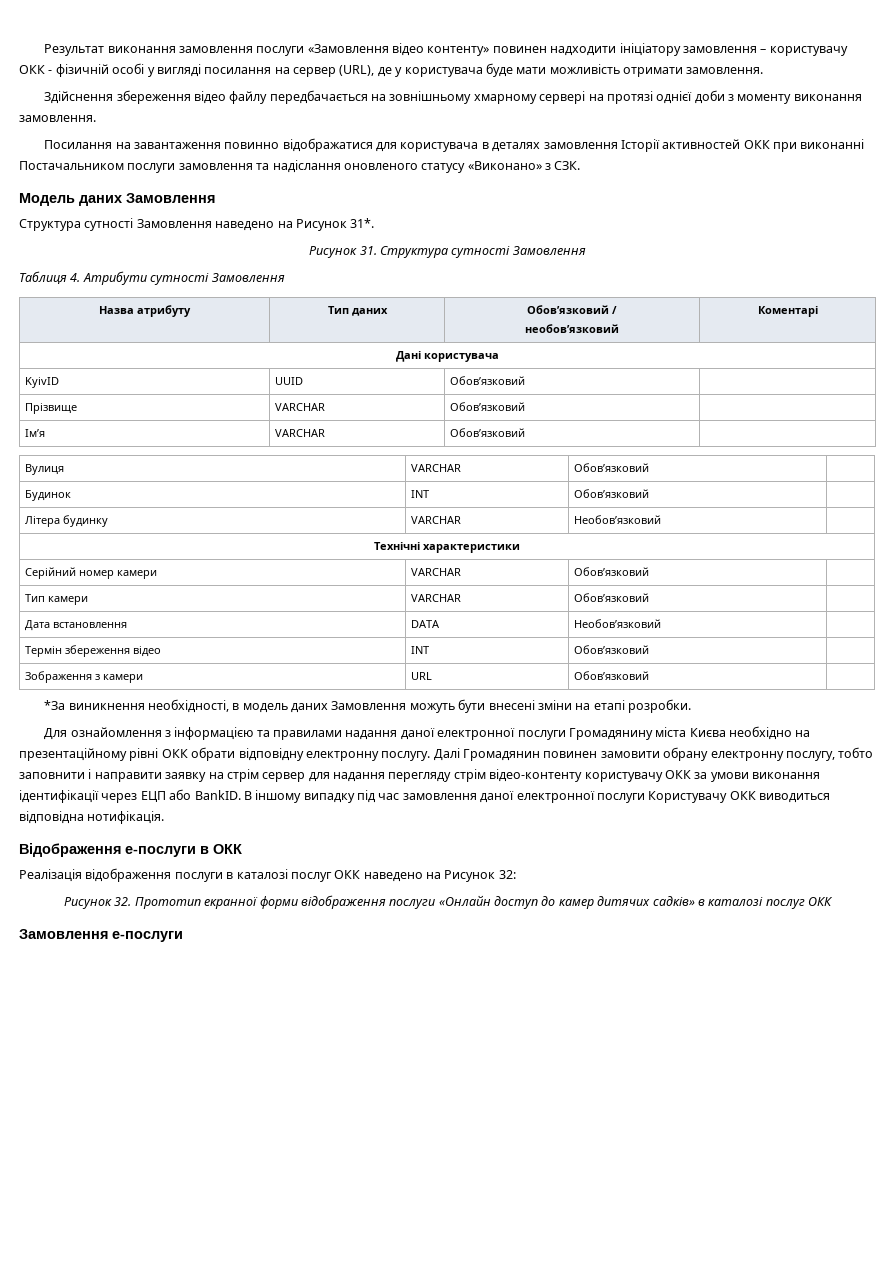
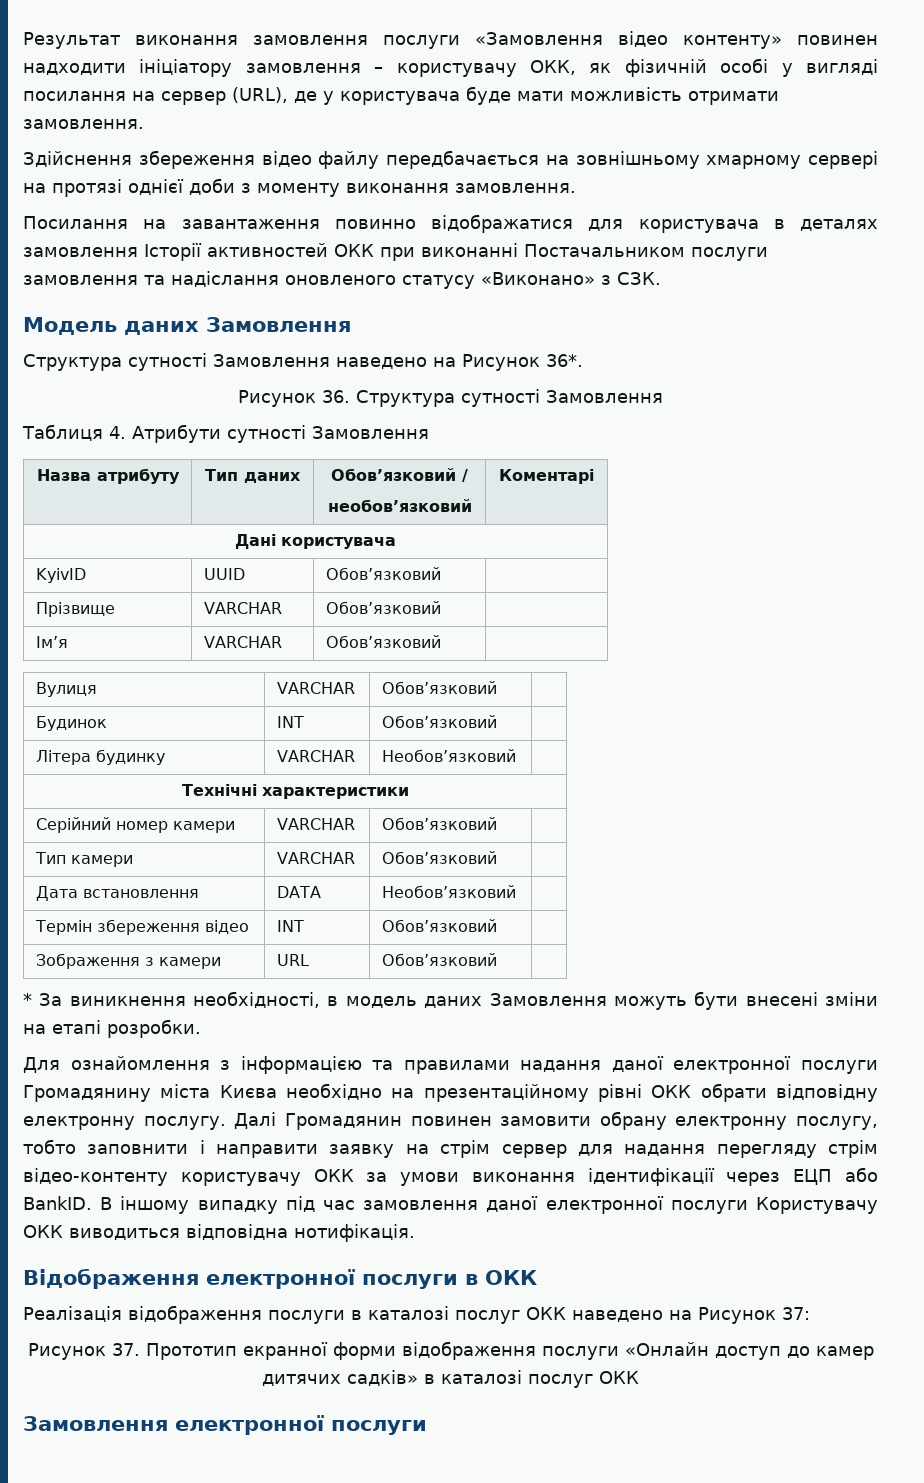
- Результат виконання замовлення послуги «Замовлення відео контенту» повинен надходити ініціатору замовлення – користувачу ОКК - фізичній особі у вигляді посилання на сервер (URL), де у користувача буде мати можливість отримати замовлення.
+ Результат виконання замовлення послуги «Замовлення відео контенту» повинен надходити ініціатору замовлення – користувачу ОКК, як фізичній особі у вигляді посилання на сервер (URL), де у користувача буде мати можливість отримати замовлення.
- Структура сутності Замовлення наведено на Рисунок 31*.
- Рисунок 31. Структура сутності Замовлення
+ Структура сутності Замовлення наведено на Рисунок 36*.
+ Рисунок 36. Структура сутності Замовлення
- *За виникнення необхідності, в модель даних Замовлення можуть бути внесені зміни на етапі розробки.
+ * За виникнення необхідності, в модель даних Замовлення можуть бути внесені зміни на етапі розробки.
- Відображення е-послуги в ОКК
+ Відображення електронної послуги в ОКК
- Реалізація відображення послуги в каталозі послуг ОКК наведено на Рисунок 32:
- Рисунок 32. Прототип екранної форми відображення послуги «Онлайн доступ до камер дитячих садків» в каталозі послуг ОКК
+ Реалізація відображення послуги в каталозі послуг ОКК наведено на Рисунок 37:
+ Рисунок 37. Прототип екранної форми відображення послуги «Онлайн доступ до камер дитячих садків» в каталозі послуг ОКК
- Замовлення е-послуги
+ Замовлення електронної послуги

